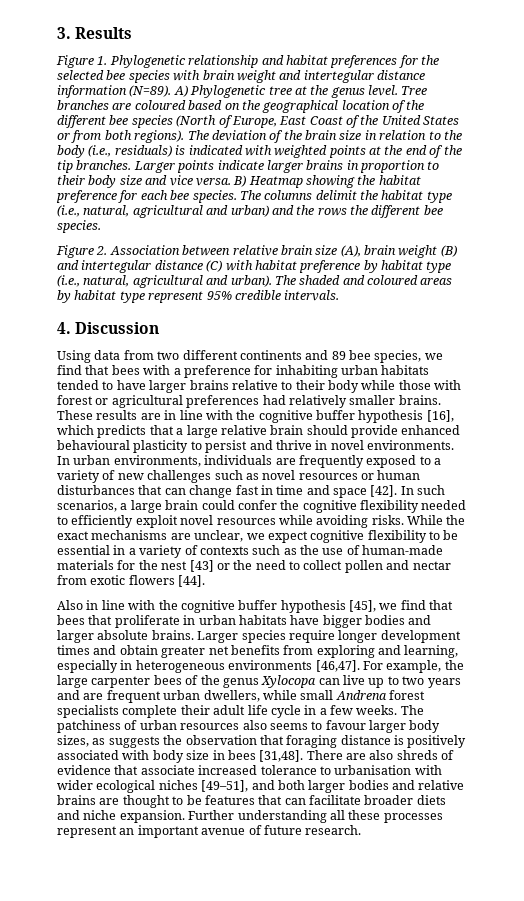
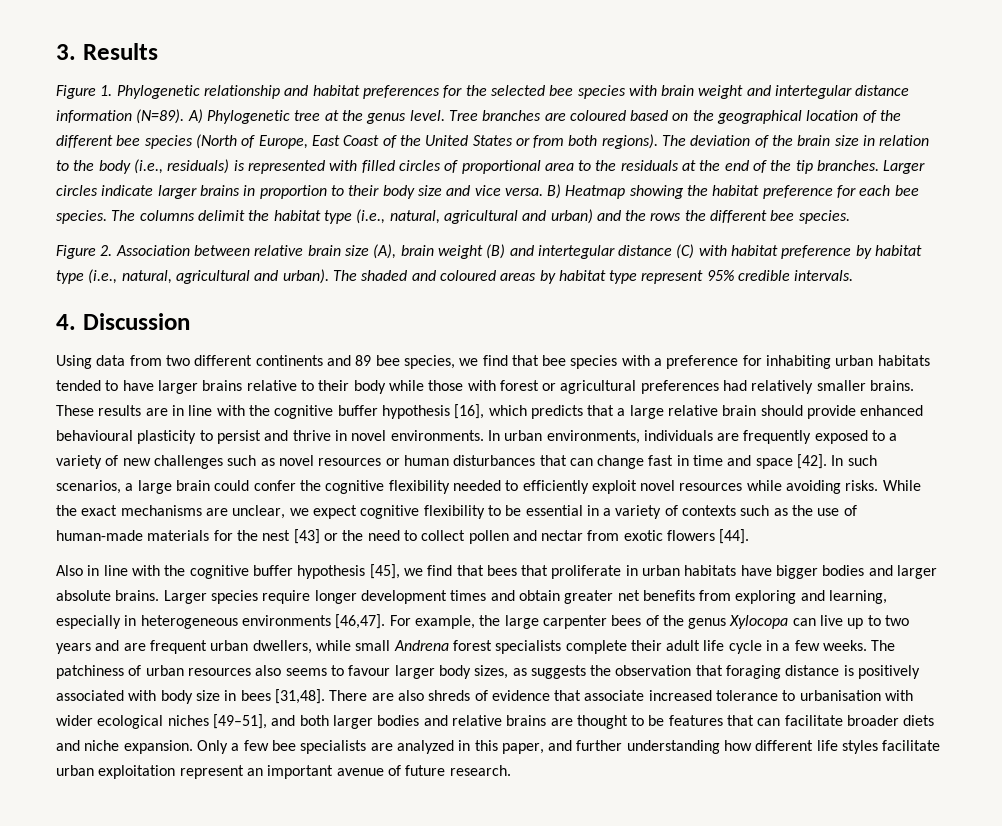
- The deviation of the brain size in relation to the body (i.e., residuals) is indicated with weighted points at the end of the tip branches.
+ The deviation of the brain size in relation to the body (i.e., residuals) is represented with filled circles of proportional area to the residuals at the end of the tip branches.
- Larger points indicate larger brains in proportion to their body size and vice versa.
+ Larger circles indicate larger brains in proportion to their body size and vice versa.
- Using data from two different continents and 89 bee species, we find that bees with a preference for inhabiting urban habitats tended to have larger brains relative to their body while those with forest or agricultural preferences had relatively smaller brains.
+ Using data from two different continents and 89 bee species, we find that bee species with a preference for inhabiting urban habitats tended to have larger brains relative to their body while those with forest or agricultural preferences had relatively smaller brains.
- Further understanding all these processes represent an important avenue of future research.
+ Only a few bee specialists are analyzed in this paper, and further understanding how different life styles facilitate urban exploitation represent an important avenue of future research.

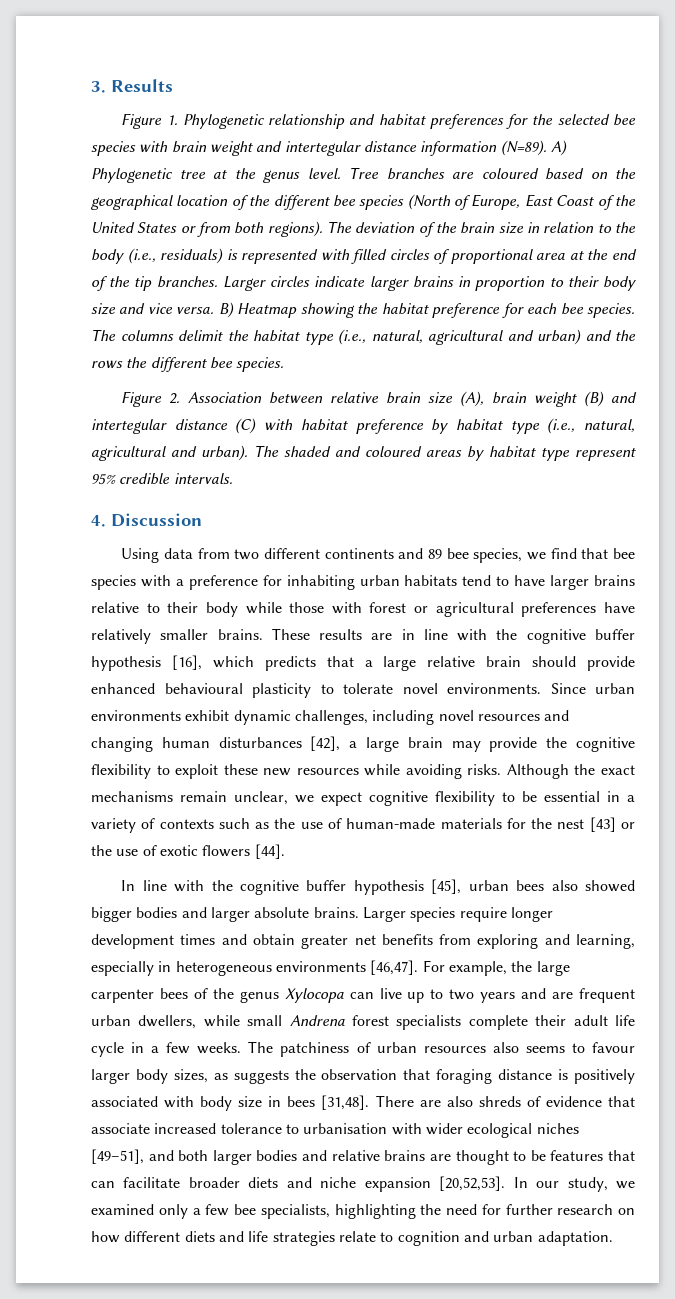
- The deviation of the brain size in relation to the body (i.e., residuals) is represented with filled circles of proportional area to the residuals at the end of the tip branches.
+ The deviation of the brain size in relation to the body (i.e., residuals) is represented with filled circles of proportional area at the end of the tip branches.
- Using data from two different continents and 89 bee species, we find that bee species with a preference for inhabiting urban habitats tended to have larger brains relative to their body while those with forest or agricultural preferences had relatively smaller brains.
+ Using data from two different continents and 89 bee species, we find that bee species with a preference for inhabiting urban habitats tend to have larger brains relative to their body while those with forest or agricultural preferences have relatively smaller brains.
- These results are in line with the cognitive buffer hypothesis [16], which predicts that a large relative brain should provide enhanced behavioural plasticity to persist and thrive in novel environments. In urban environments, individuals are frequently exposed to a variety of new challenges such as novel resources or human disturbances that can change fast in time and space [42]. In such scenarios, a large brain could confer the cognitive flexibility needed to efficiently exploit novel resources while avoiding risks.
+ These results are in line with the cognitive buffer hypothesis [16], which predicts that a large relative brain should provide enhanced behavioural plasticity to tolerate novel environments. Since urban environments exhibit dynamic challenges, including novel resources and changing human disturbances [42], a large brain may provide the cognitive flexibility to exploit these new resources while avoiding risks.
- While the exact mechanisms are unclear, we expect cognitive flexibility to be essential in a variety of contexts such as the use of human-made materials for the nest [43] or the need to collect pollen and nectar from exotic flowers [44].
+ Although the exact mechanisms remain unclear, we expect cognitive flexibility to be essential in a variety of contexts such as the use of human-made materials for the nest [43] or the use of exotic flowers [44].
- Also in line with the cognitive buffer hypothesis [45], we find that bees that proliferate in urban habitats have bigger bodies and larger absolute brains.
+ In line with the cognitive buffer hypothesis [45], urban bees also showed bigger bodies and larger absolute brains.
- There are also shreds of evidence that associate increased tolerance to urbanisation with wider ecological niches [49–51], and both larger bodies and relative brains are thought to be features that can facilitate broader diets and niche expansion. Only a few bee specialists are analyzed in this paper, and further understanding how different life styles facilitate urban exploitation represent an important avenue of future research.
+ There are also shreds of evidence that associate increased tolerance to urbanisation with wider ecological niches [49–51], and both larger bodies and relative brains are thought to be features that can facilitate broader diets and niche expansion [20,52,53]. In our study, we examined only a few bee specialists, highlighting the need for further research on how different diets and life strategies relate to cognition and urban adaptation.

